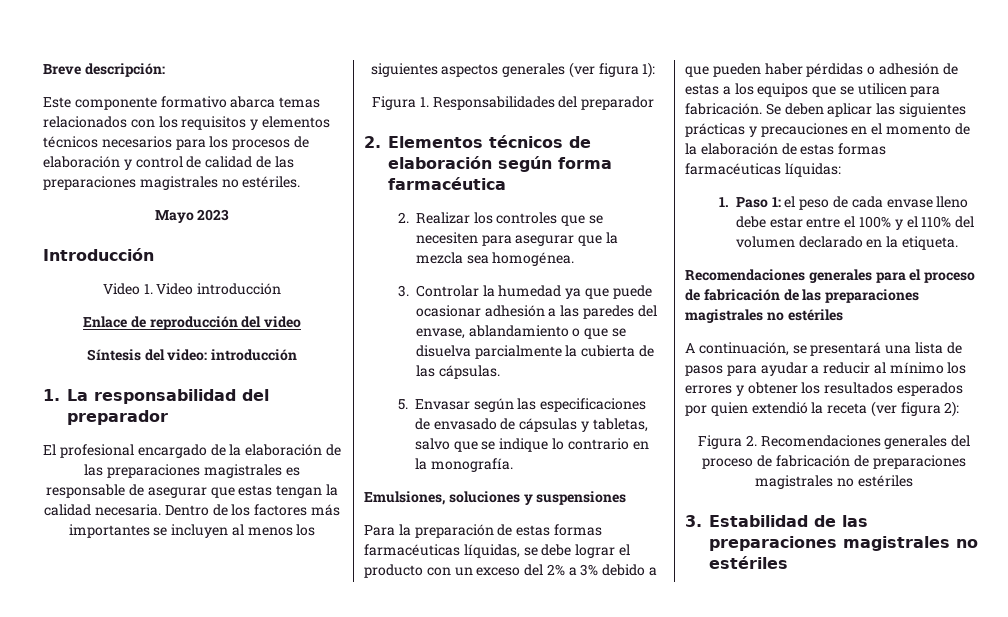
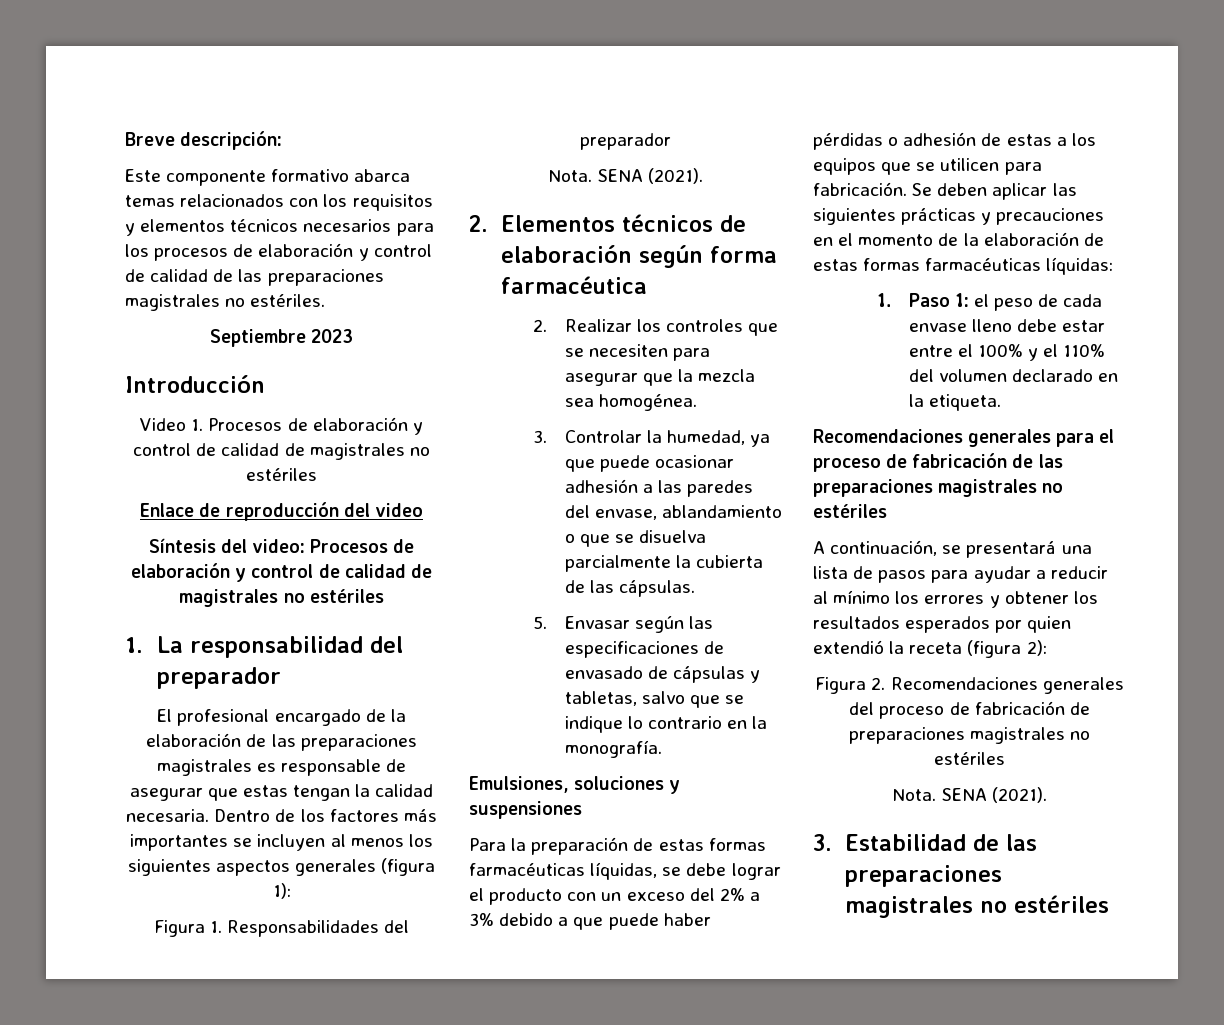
- Mayo 2023
+ Septiembre 2023
- Video 1. Video introducción
+ Video 1. Procesos de elaboración y control de calidad de magistrales no estériles
- Síntesis del video: introducción
+ Síntesis del video: Procesos de elaboración y control de calidad de magistrales no estériles
- Dentro de los factores más importantes se incluyen al menos los siguientes aspectos generales (ver figura 1):
+ Dentro de los factores más importantes se incluyen al menos los siguientes aspectos generales (figura 1):
  Figura 1. Responsabilidades del preparador
+ Nota. SENA (2021).
- 3. Controlar la humedad ya que puede ocasionar adhesión a las paredes del envase, ablandamiento o que se disuelva parcialmente la cubierta de las cápsulas.
+ 3. Controlar la humedad, ya que puede ocasionar adhesión a las paredes del envase, ablandamiento o que se disuelva parcialmente la cubierta de las cápsulas.
- Para la preparación de estas formas farmacéuticas líquidas, se debe lograr el producto con un exceso del 2% a 3% debido a que pueden haber pérdidas o adhesión de estas a los equipos que se utilicen para fabricación.
+ Para la preparación de estas formas farmacéuticas líquidas, se debe lograr el producto con un exceso del 2% a 3% debido a que puede haber pérdidas o adhesión de estas a los equipos que se utilicen para fabricación.
- A continuación, se presentará una lista de pasos para ayudar a reducir al mínimo los errores y obtener los resultados esperados por quien extendió la receta (ver figura 2):
+ A continuación, se presentará una lista de pasos para ayudar a reducir al mínimo los errores y obtener los resultados esperados por quien extendió la receta (figura 2):
  Figura 2. Recomendaciones generales del proceso de fabricación de preparaciones magistrales no estériles
+ Nota. SENA (2021).

